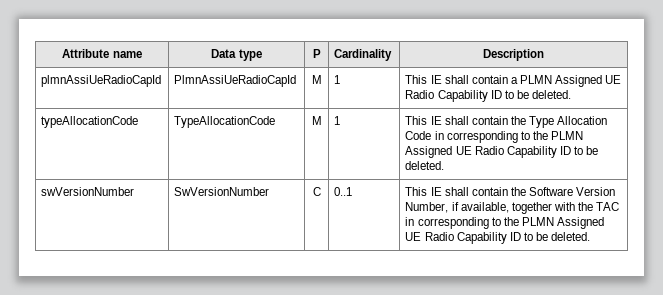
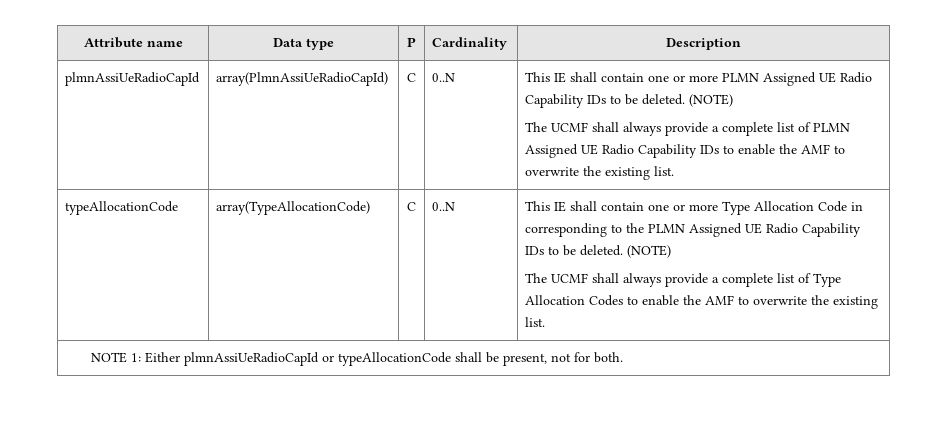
- PlmnAssiUeRadioCapId | M | 1 | This IE shall contain a PLMN Assigned UE Radio Capability ID to be deleted.
- typeAllocationCode | TypeAllocationCode | M | 1 | This IE shall contain the Type Allocation Code in corresponding to the PLMN Assigned UE Radio Capability ID to be deleted.
- swVersionNumber | SwVersionNumber | C | 0..1 | This IE shall contain the Software Version Number, if available, together with the TAC in corresponding to the PLMN Assigned UE Radio Capability ID to be deleted.
+ array(PlmnAssiUeRadioCapId) | C | 0..N | This IE shall contain one or more PLMN Assigned UE Radio Capability IDs to be deleted. (NOTE)
+ The UCMF shall always provide a complete list of PLMN Assigned UE Radio Capability IDs to enable the AMF to overwrite the existing list.
+ typeAllocationCode | array(TypeAllocationCode) | C | 0..N | This IE shall contain one or more Type Allocation Code in corresponding to the PLMN Assigned UE Radio Capability IDs to be deleted. (NOTE)
+ The UCMF shall always provide a complete list of Type Allocation Codes to enable the AMF to overwrite the existing list.
+ NOTE 1: Either plmnAssiUeRadioCapId or typeAllocationCode shall be present, not for both.

